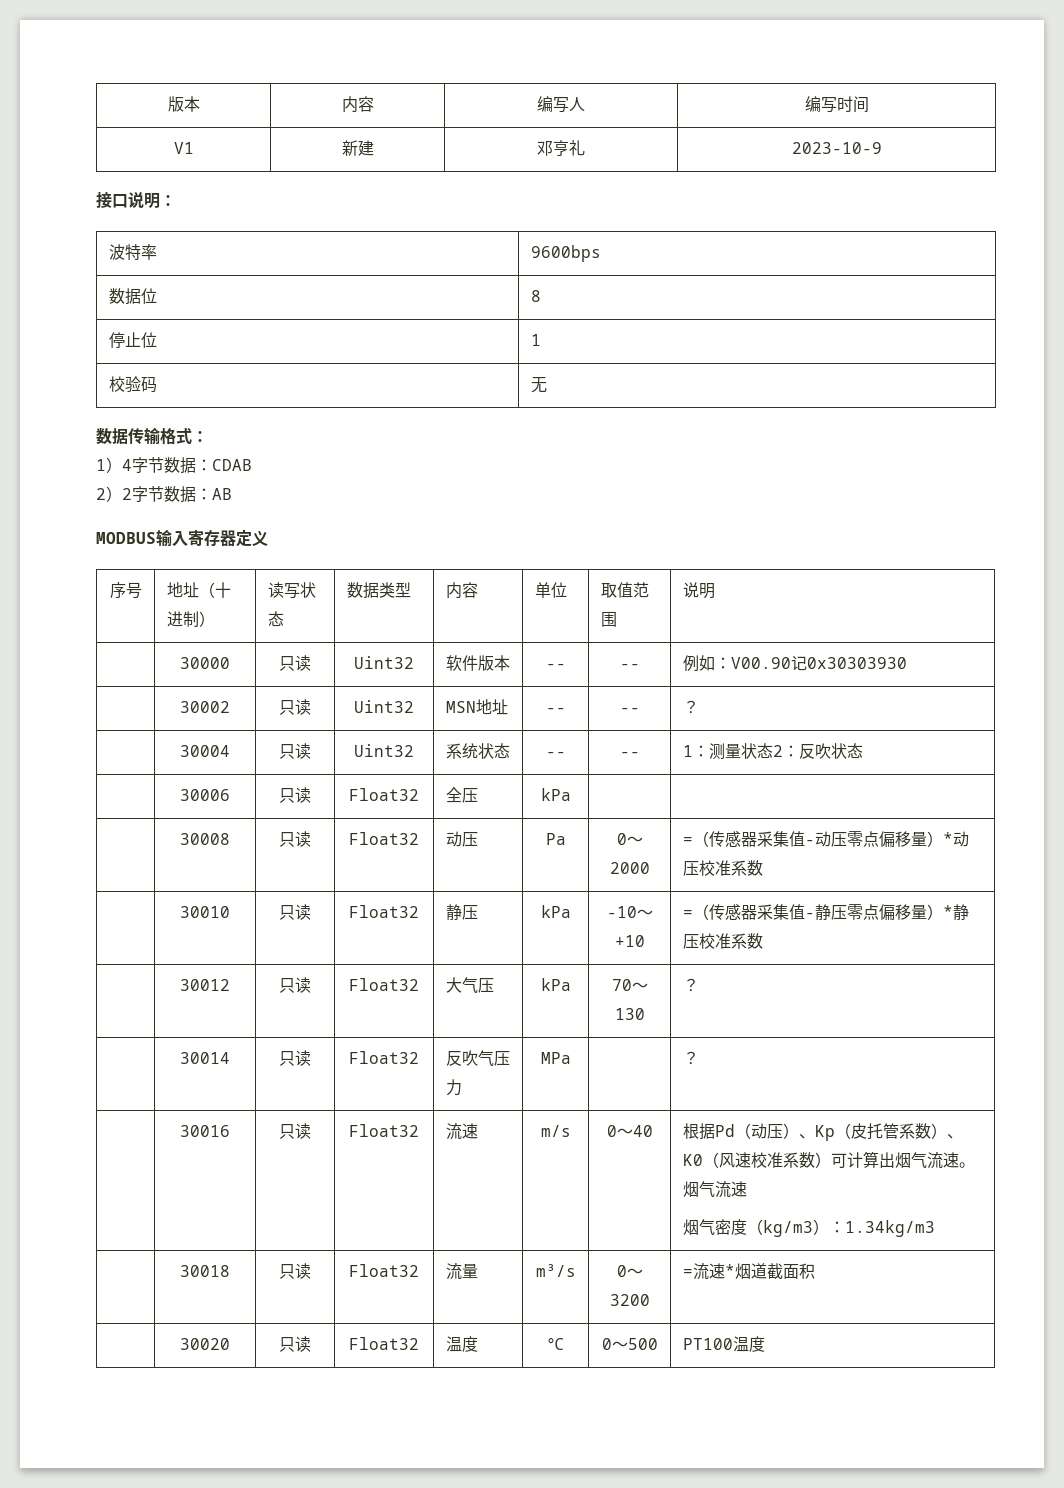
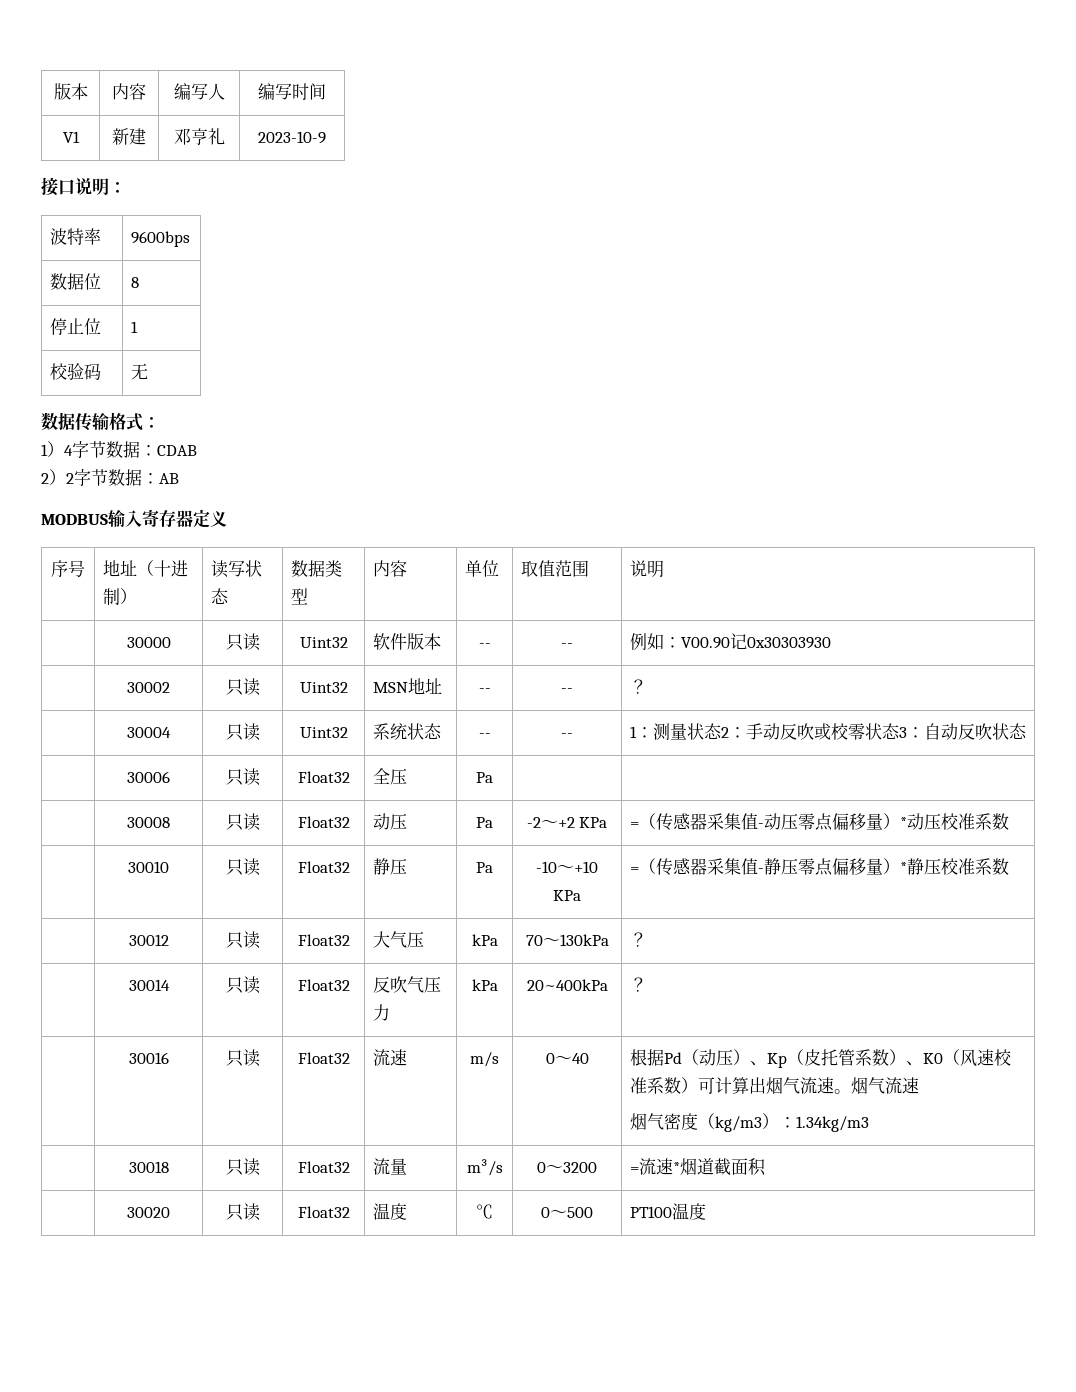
- | 30004 | 只读 | Uint32 | 系统状态 | -- | -- | 1：测量状态2：反吹状态
+ | 30004 | 只读 | Uint32 | 系统状态 | -- | -- | 1：测量状态2：手动反吹或校零状态3：自动反吹状态
- | 30006 | 只读 | Float32 | 全压 | kPa | |
+ | 30006 | 只读 | Float32 | 全压 | Pa | |
- | 30008 | 只读 | Float32 | 动压 | Pa | 0～2000 | =（传感器采集值-动压零点偏移量）*动压校准系数
+ | 30008 | 只读 | Float32 | 动压 | Pa | -2～+2 KPa | =（传感器采集值-动压零点偏移量）*动压校准系数
- | 30010 | 只读 | Float32 | 静压 | kPa | -10～+10 | =（传感器采集值-静压零点偏移量）*静压校准系数
+ | 30010 | 只读 | Float32 | 静压 | Pa | -10～+10 KPa | =（传感器采集值-静压零点偏移量）*静压校准系数
- | 30012 | 只读 | Float32 | 大气压 | kPa | 70～130 | ？
+ | 30012 | 只读 | Float32 | 大气压 | kPa | 70～130kPa | ？
- | 30014 | 只读 | Float32 | 反吹气压力 | MPa | | ？
+ | 30014 | 只读 | Float32 | 反吹气压力 | kPa | 20~400kPa | ？

